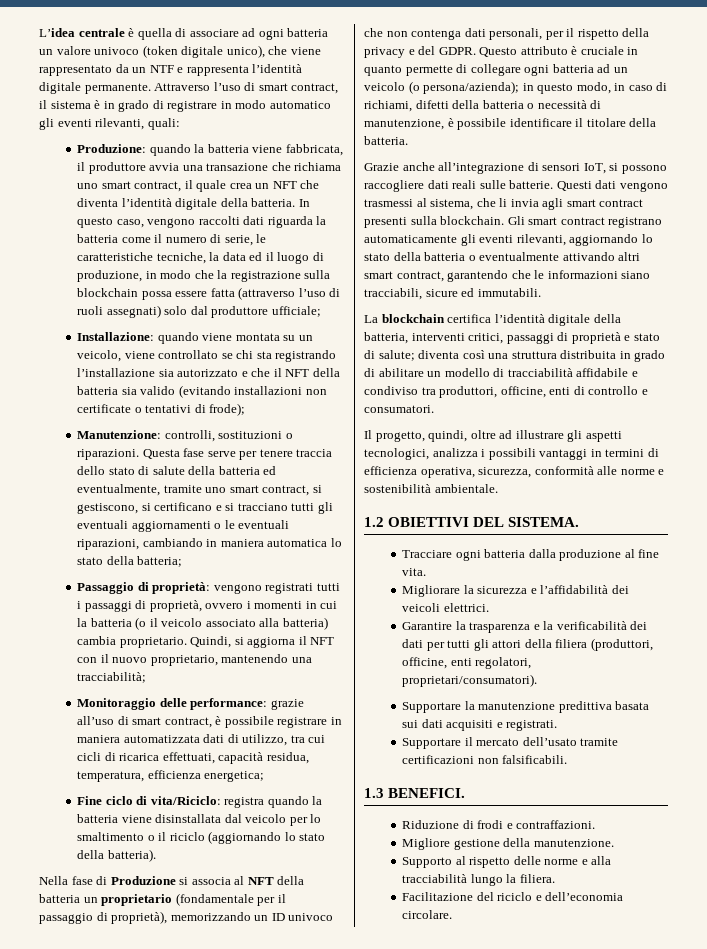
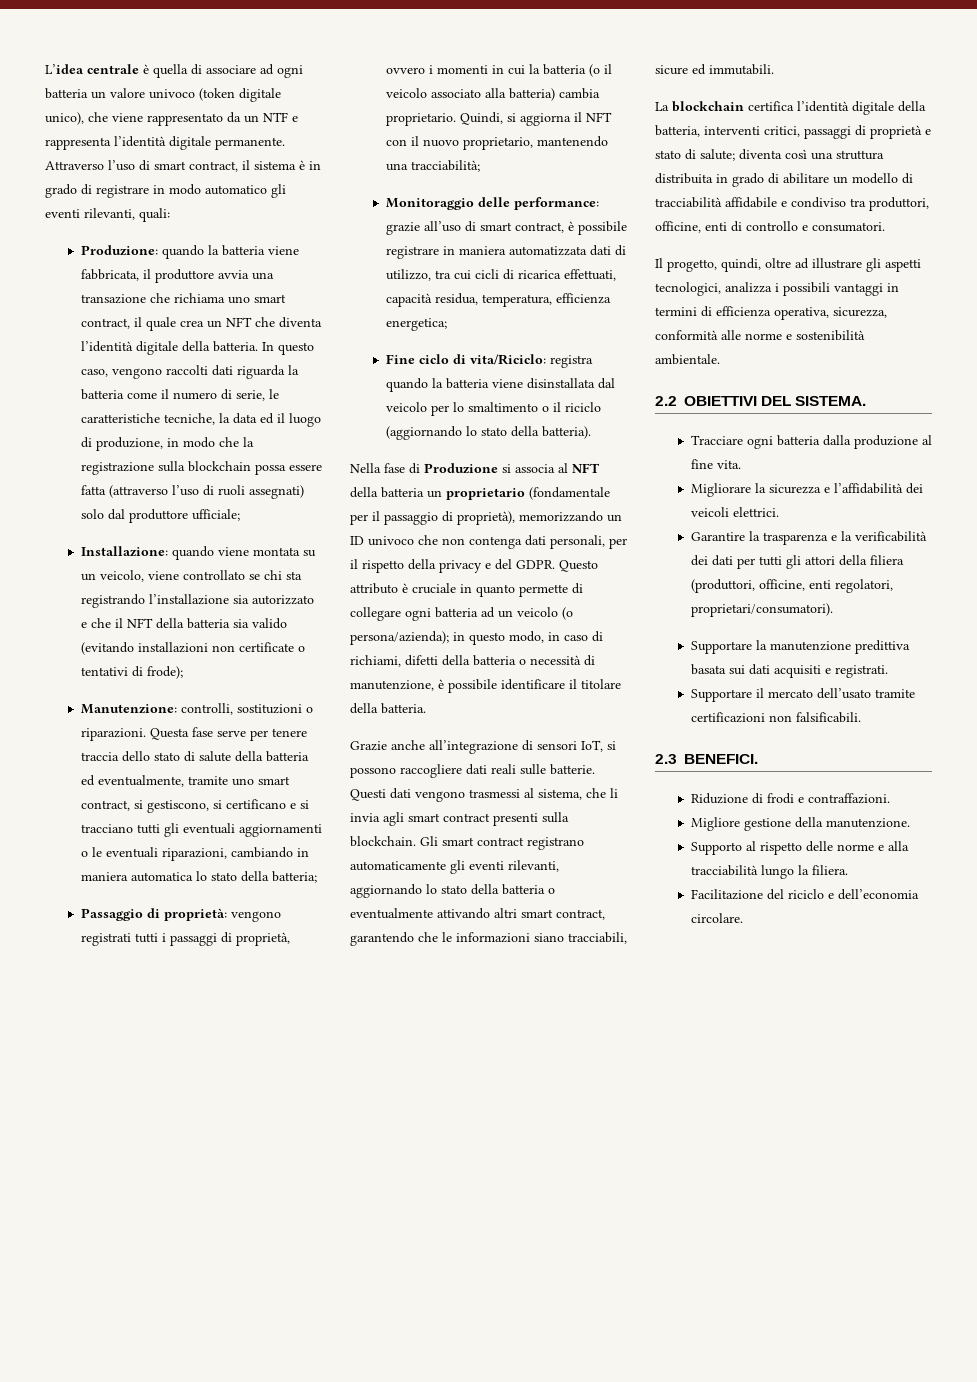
- 1.2 OBIETTIVI DEL SISTEMA.
+ 2.2 OBIETTIVI DEL SISTEMA.
- 1.3 BENEFICI.
+ 2.3 BENEFICI.

